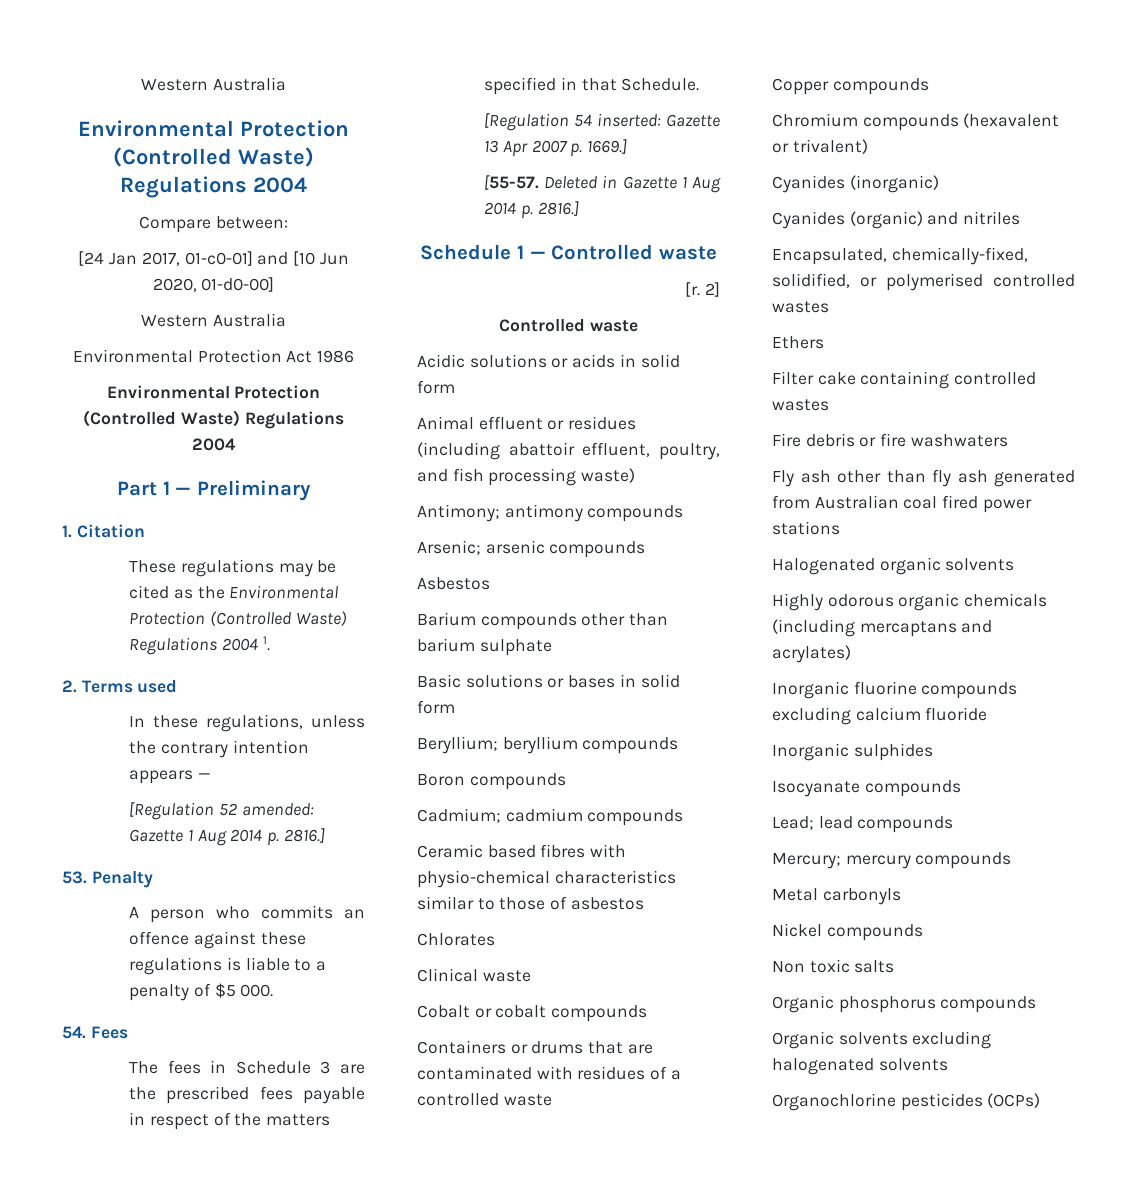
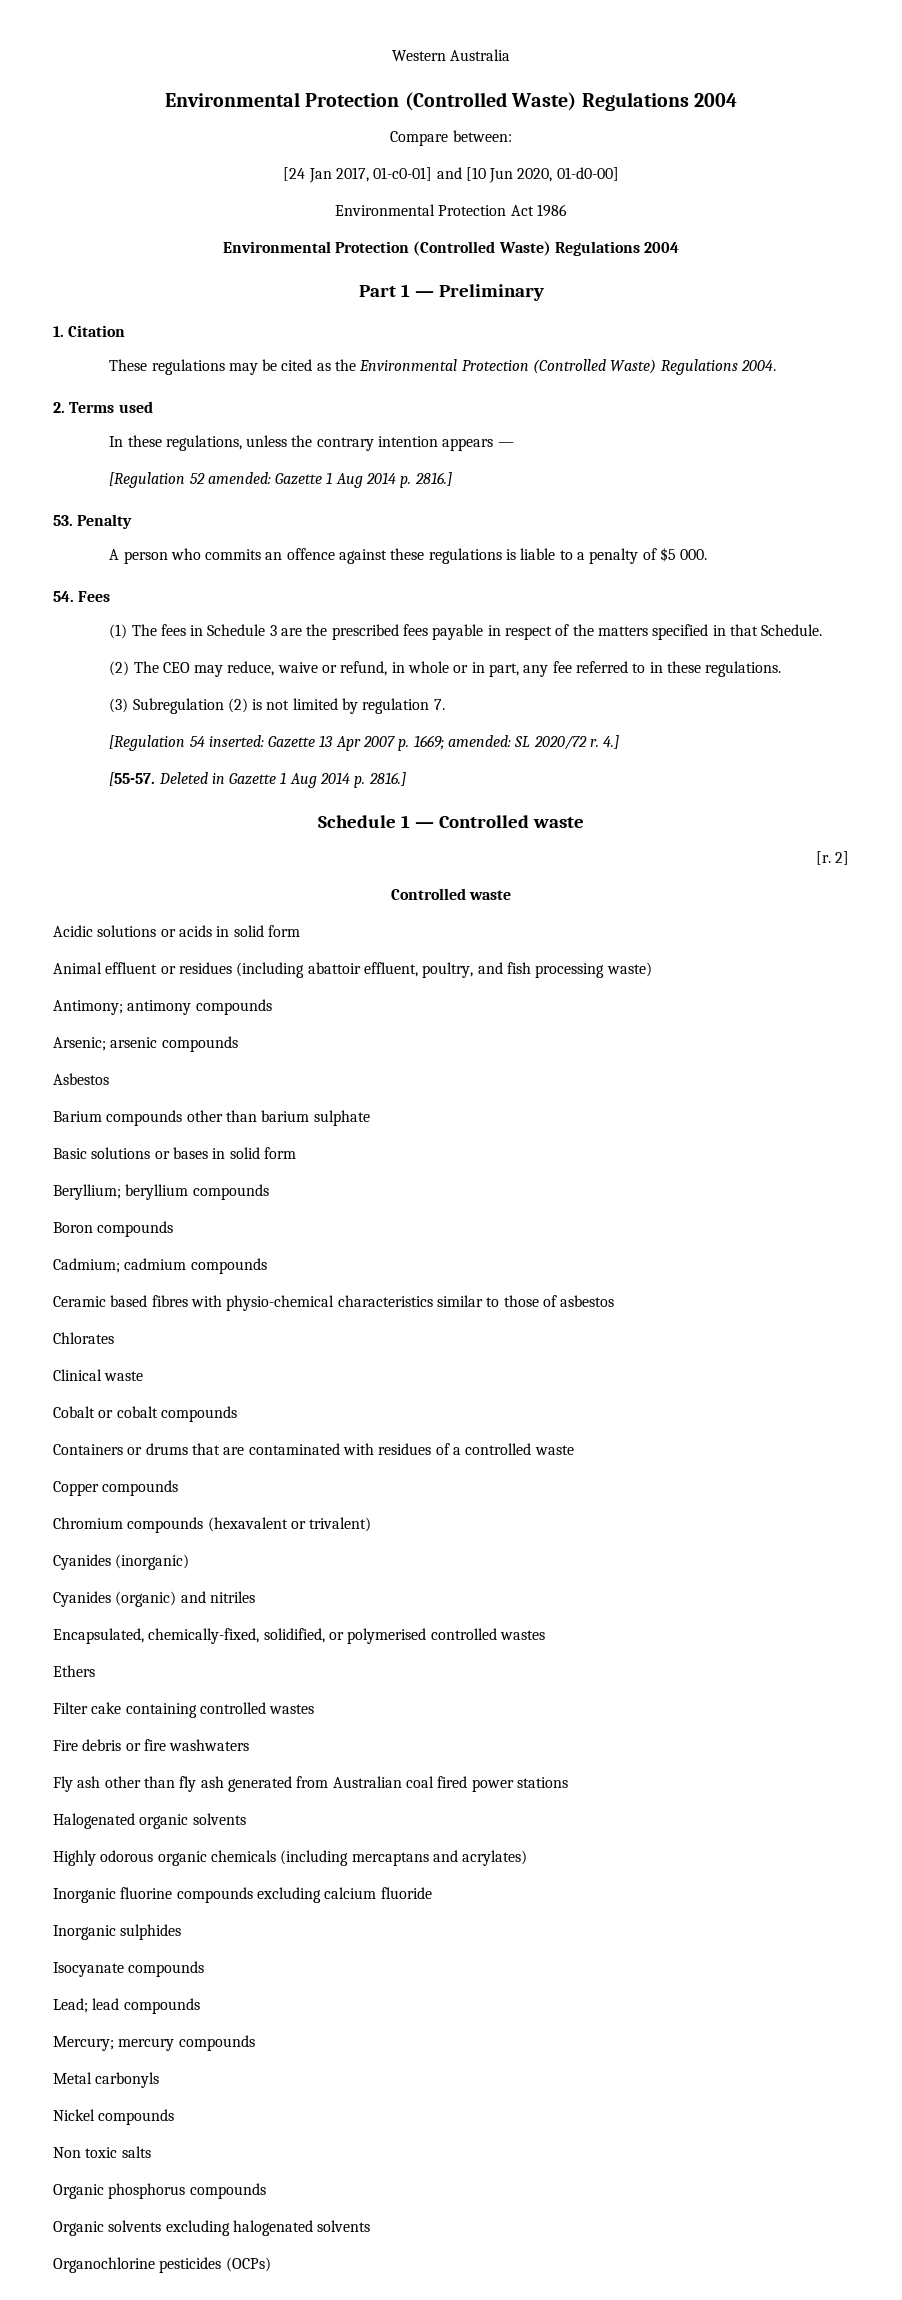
  [24 Jan 2017, 01-c0-01] and [10 Jun 2020, 01-d0-00]
- Western Australia
- These regulations may be cited as the Environmental Protection (Controlled Waste) Regulations 2004 1.
+ These regulations may be cited as the Environmental Protection (Controlled Waste) Regulations 2004.
- The fees in Schedule 3 are the prescribed fees payable in respect of the matters specified in that Schedule.
+ (1) The fees in Schedule 3 are the prescribed fees payable in respect of the matters specified in that Schedule.
+ (2) The CEO may reduce, waive or refund, in whole or in part, any fee referred to in these regulations.
+ (3) Subregulation (2) is not limited by regulation 7.
- [Regulation 54 inserted: Gazette 13 Apr 2007 p. 1669.]
+ [Regulation 54 inserted: Gazette 13 Apr 2007 p. 1669; amended: SL 2020/72 r. 4.]

